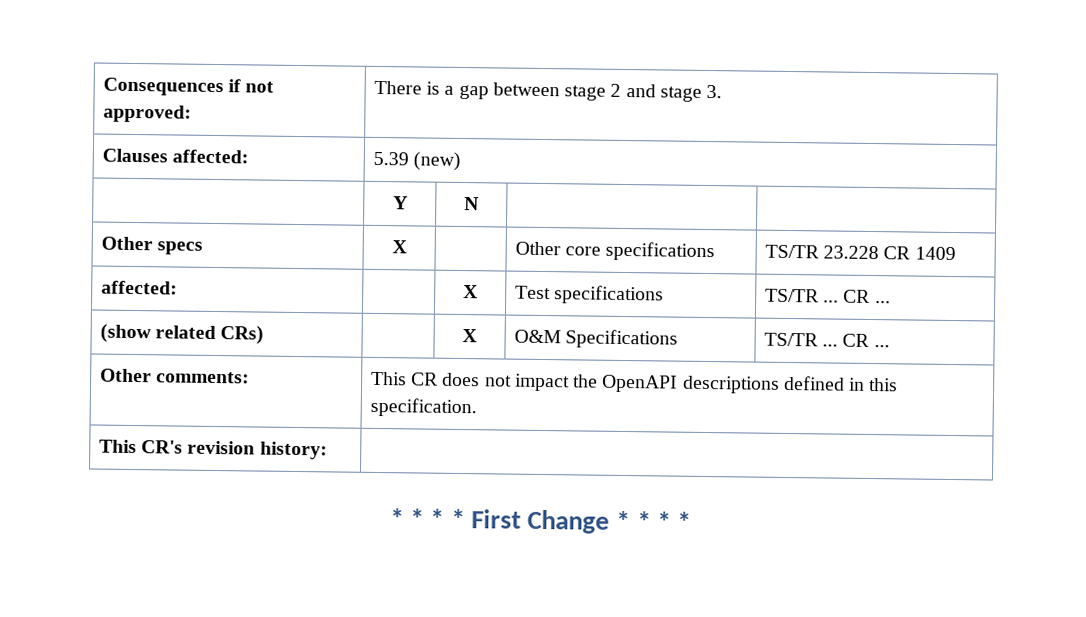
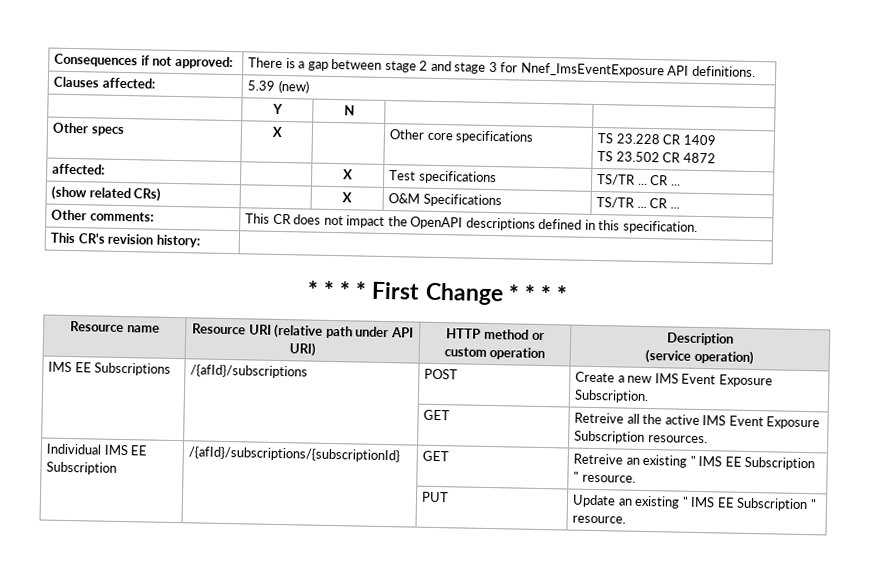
- Consequences if not approved: | There is a gap between stage 2 and stage 3.
+ Consequences if not approved: | There is a gap between stage 2 and stage 3 for Nnef_ImsEventExposure API definitions.
- Other specs | X | | Other core specifications | TS/TR 23.228 CR 1409
+ Other specs | X | | Other core specifications | TS 23.228 CR 1409
+ TS 23.502 CR 4872
+ Resource name | Resource URI (relative path under API URI) | HTTP method or custom operation | Description
+ (service operation)
+ IMS EE Subscriptions | /{afId}/subscriptions | POST | Create a new IMS Event Exposure Subscription.
+ | | GET | Retreive all the active IMS Event Exposure Subscription resources.
+ Individual IMS EE Subscription | /{afId}/subscriptions/{subscriptionId} | GET | Retreive an existing " IMS EE Subscription " resource.
+ | | PUT | Update an existing " IMS EE Subscription " resource.

